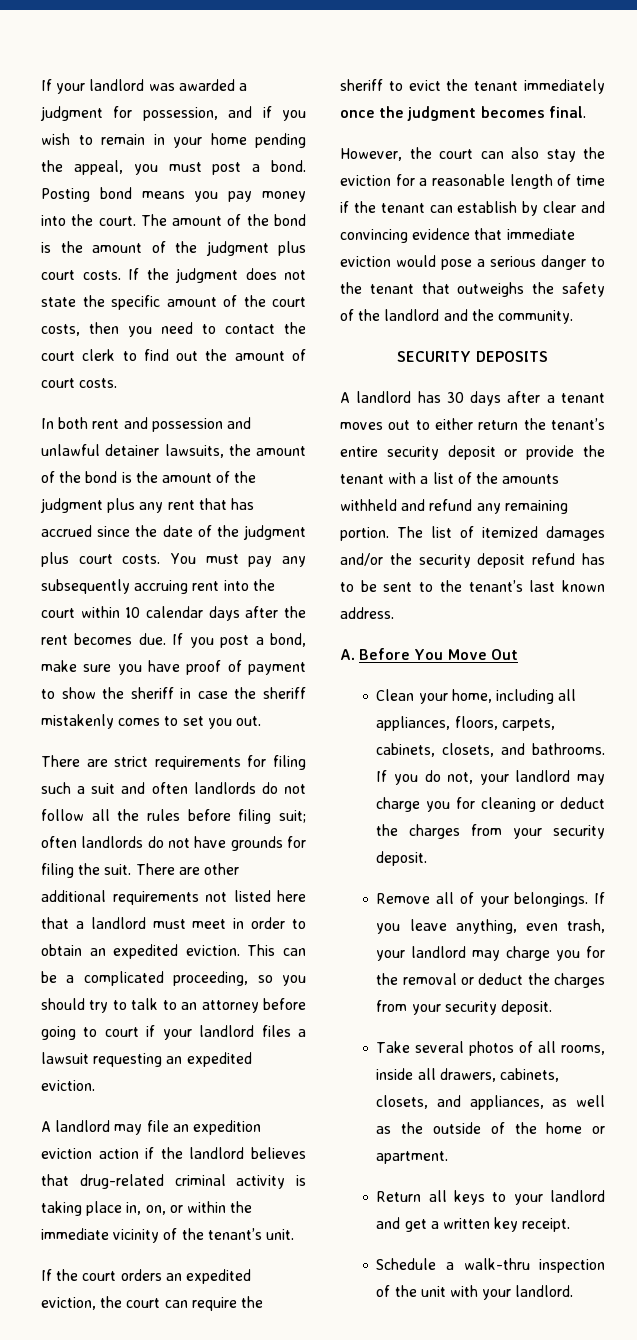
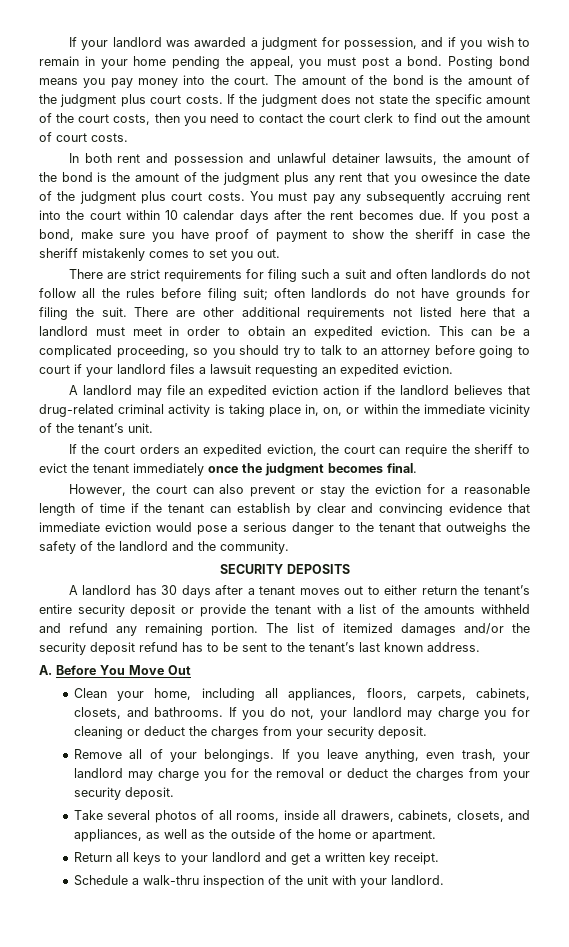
- In both rent and possession and unlawful detainer lawsuits, the amount of the bond is the amount of the judgment plus any rent that has accrued since the date of the judgment plus court costs.
+ In both rent and possession and unlawful detainer lawsuits, the amount of the bond is the amount of the judgment plus any rent that you owesince the date of the judgment plus court costs.
- A landlord may file an expedition eviction action if the landlord believes that drug-related criminal activity is taking place in, on, or within the immediate vicinity of the tenant’s unit.
+ A landlord may file an expedited eviction action if the landlord believes that drug-related criminal activity is taking place in, on, or within the immediate vicinity of the tenant’s unit.
- However, the court can also stay the eviction for a reasonable length of time if the tenant can establish by clear and convincing evidence that immediate eviction would pose a serious danger to the tenant that outweighs the safety of the landlord and the community.
+ However, the court can also prevent or stay the eviction for a reasonable length of time if the tenant can establish by clear and convincing evidence that immediate eviction would pose a serious danger to the tenant that outweighs the safety of the landlord and the community.

